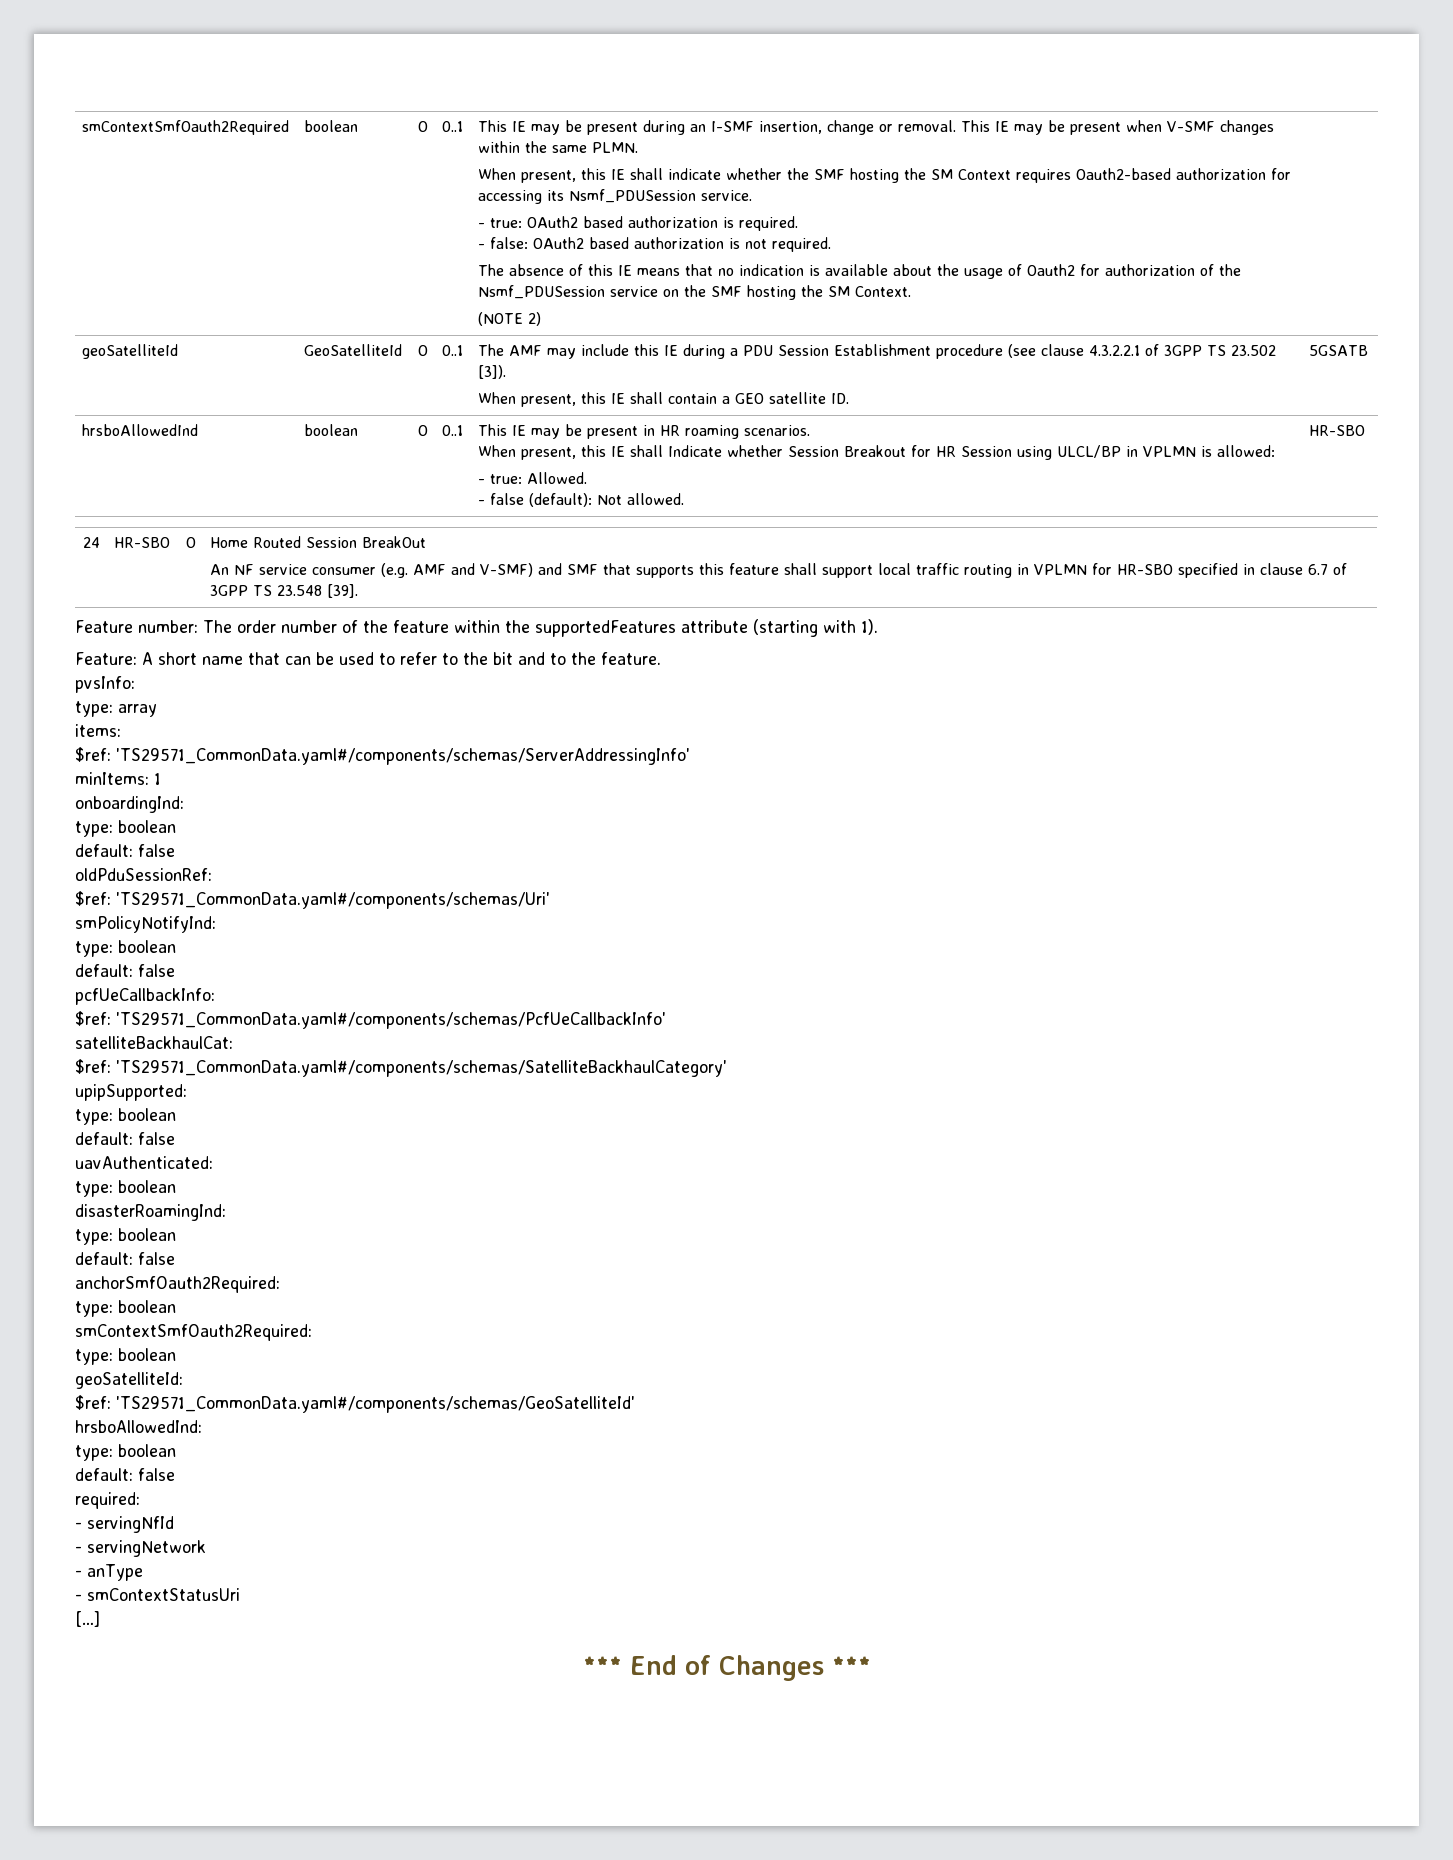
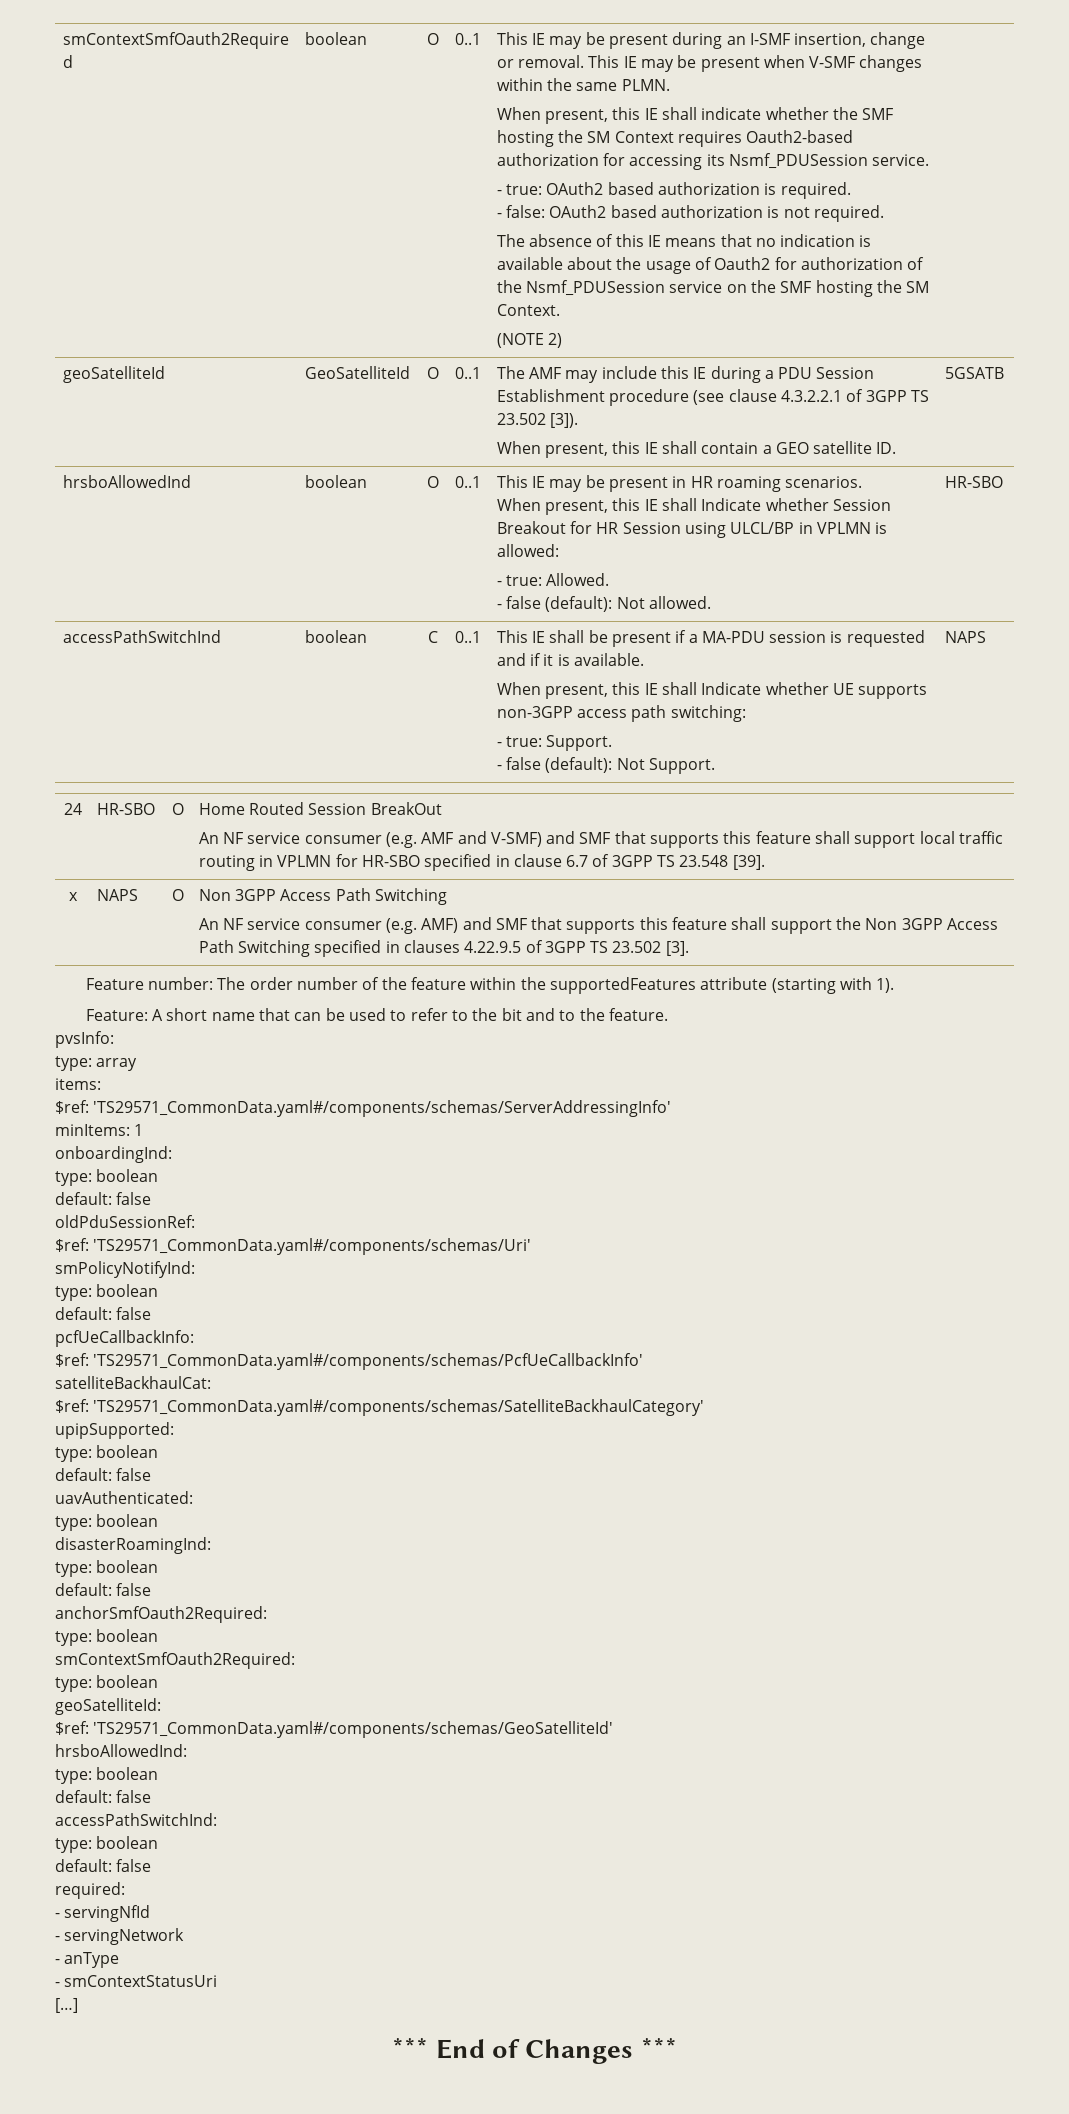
+ accessPathSwitchInd | boolean | C | 0..1 | This IE shall be present if a MA-PDU session is requested and if it is available.
+ When present, this IE shall Indicate whether UE supports non-3GPP access path switching:
+ - true: Support.
+ - false (default): Not Support. | NAPS
+ x | NAPS | O | Non 3GPP Access Path Switching
+ An NF service consumer (e.g. AMF) and SMF that supports this feature shall support the Non 3GPP Access Path Switching specified in clauses 4.22.9.5 of 3GPP TS 23.502 [3].
+ accessPathSwitchInd:
+ type: boolean
+ default: false

